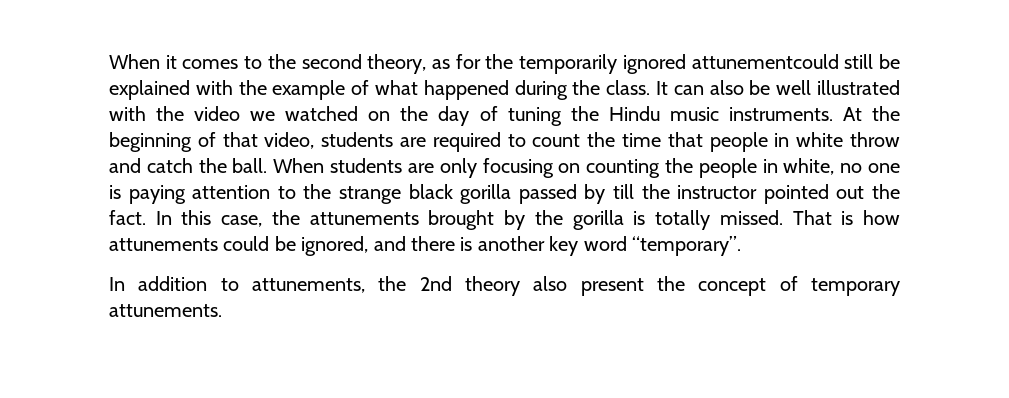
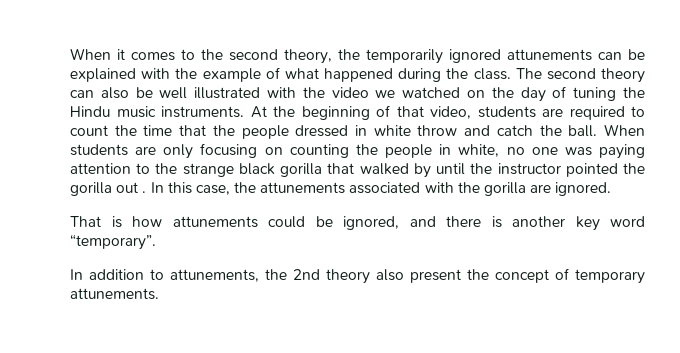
- When it comes to the second theory, as for the temporarily ignored attunementcould still be explained with the example of what happened during the class.
+ When it comes to the second theory, the temporarily ignored attunements can be explained with the example of what happened during the class.
- It can also be well illustrated with the video we watched on the day of tuning the Hindu music instruments.
+ The second theory can also be well illustrated with the video we watched on the day of tuning the Hindu music instruments.
- At the beginning of that video, students are required to count the time that people in white throw and catch the ball.
+ At the beginning of that video, students are required to count the time that the people dressed in white throw and catch the ball.
- When students are only focusing on counting the people in white, no one is paying attention to the strange black gorilla passed by till the instructor pointed out the fact.
+ When students are only focusing on counting the people in white, no one was paying attention to the strange black gorilla that walked by until the instructor pointed the gorilla out .
- In this case, the attunements brought by the gorilla is totally missed. That is how attunements could be ignored, and there is another key word “temporary”.
+ In this case, the attunements associated with the gorilla are ignored.
+ That is how attunements could be ignored, and there is another key word “temporary”.

